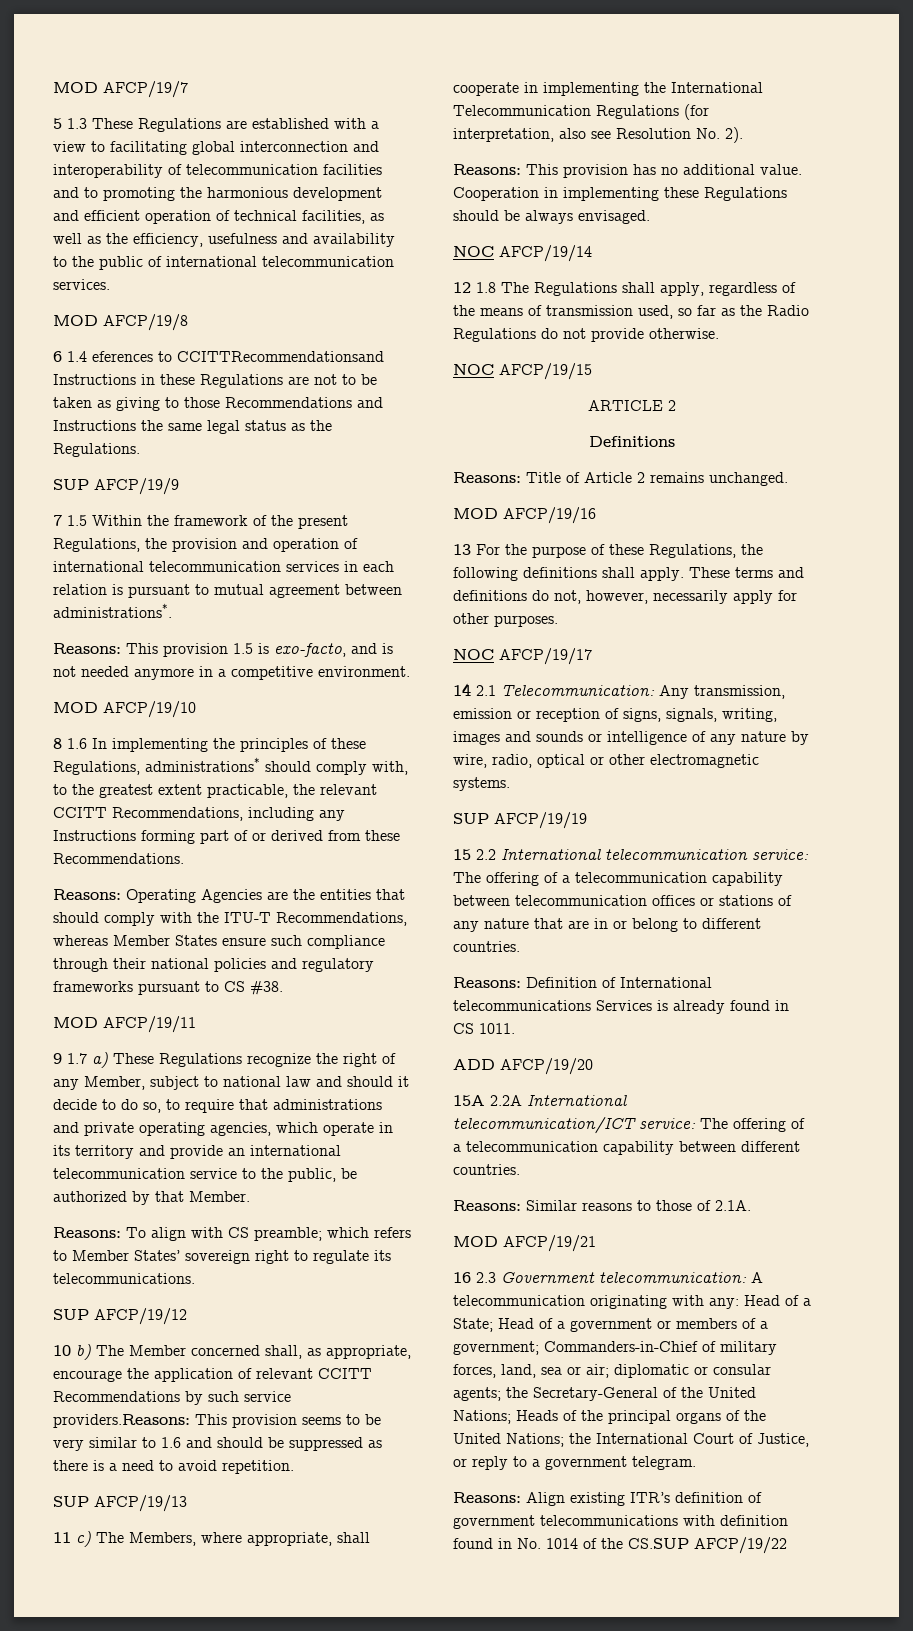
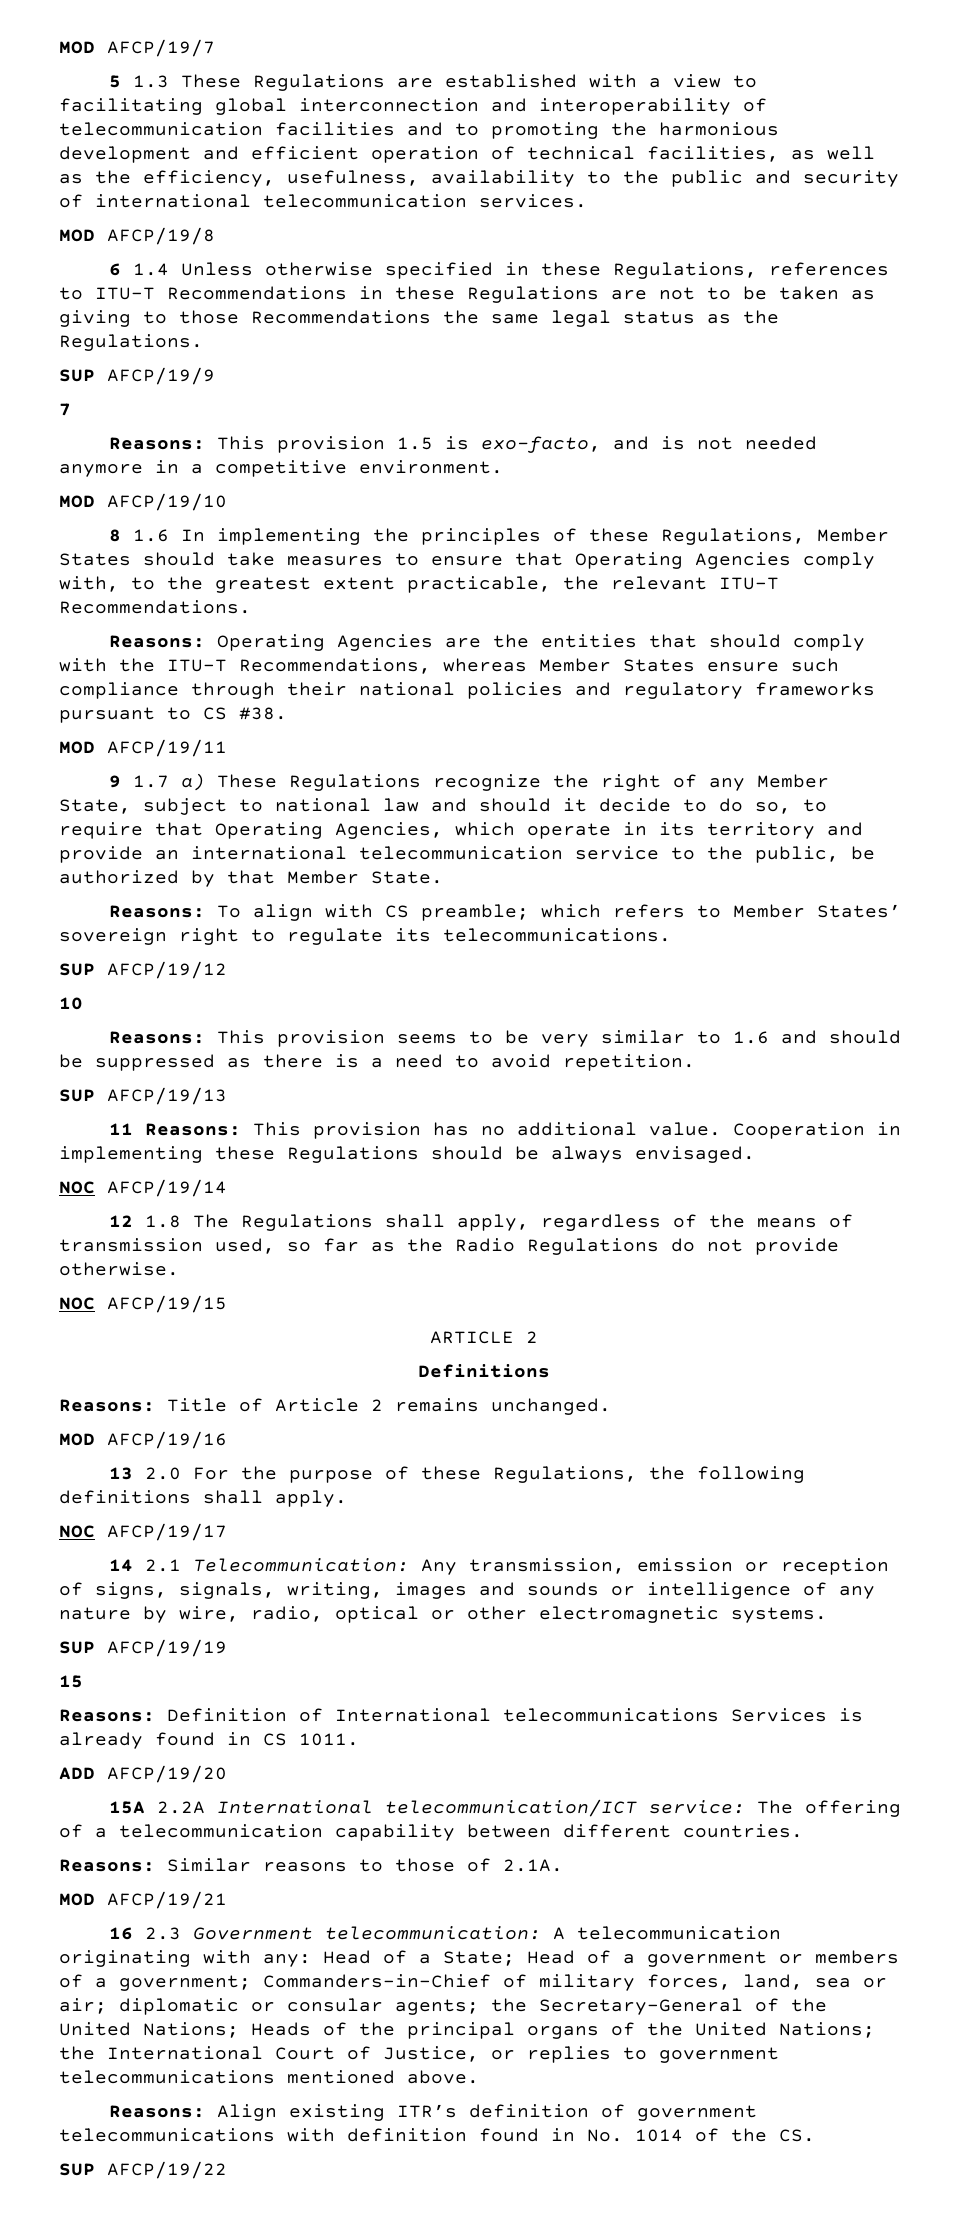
- 5 1.3 These Regulations are established with a view to facilitating global interconnection and interoperability of telecommunication facilities and to promoting the harmonious development and efficient operation of technical facilities, as well as the efficiency, usefulness and availability to the public of international telecommunication services.
+ 5 1.3 These Regulations are established with a view to facilitating global interconnection and interoperability of telecommunication facilities and to promoting the harmonious development and efficient operation of technical facilities, as well as the efficiency, usefulness, availability to the public and security of international telecommunication services.
- 6 1.4 eferences to CCITTRecommendationsand Instructions in these Regulations are not to be taken as giving to those Recommendations and Instructions the same legal status as the Regulations.
+ 6 1.4 Unless otherwise specified in these Regulations, references to ITU-T Recommendations in these Regulations are not to be taken as giving to those Recommendations the same legal status as the Regulations.
- 7 1.5 Within the framework of the present Regulations, the provision and operation of international telecommunication services in each relation is pursuant to mutual agreement between administrations*.
+ 7
- 8 1.6 In implementing the principles of these Regulations, administrations* should comply with, to the greatest extent practicable, the relevant CCITT Recommendations, including any Instructions forming part of or derived from these Recommendations.
+ 8 1.6 In implementing the principles of these Regulations, Member States should take measures to ensure that Operating Agencies comply with, to the greatest extent practicable, the relevant ITU-T Recommendations.
- 9 1.7 a) These Regulations recognize the right of any Member, subject to national law and should it decide to do so, to require that administrations and private operating agencies, which operate in its territory and provide an international telecommunication service to the public, be authorized by that Member.
+ 9 1.7 a) These Regulations recognize the right of any Member State, subject to national law and should it decide to do so, to require that Operating Agencies, which operate in its territory and provide an international telecommunication service to the public, be authorized by that Member State.
- 10 b) The Member concerned shall, as appropriate, encourage the application of relevant CCITT Recommendations by such service providers.Reasons: This provision seems to be very similar to 1.6 and should be suppressed as there is a need to avoid repetition.
+ 10
+ Reasons: This provision seems to be very similar to 1.6 and should be suppressed as there is a need to avoid repetition.
- 11 c) The Members, where appropriate, shall cooperate in implementing the International Telecommunication Regulations (for interpretation, also see Resolution No. 2).
- Reasons: This provision has no additional value.
+ 11 Reasons: This provision has no additional value.
- 13 For the purpose of these Regulations, the following definitions shall apply. These terms and definitions do not, however, necessarily apply for other purposes.
+ 13 2.0 For the purpose of these Regulations, the following definitions shall apply.
- 15 2.2 International telecommunication service: The offering of a telecommunication capability between telecommunication offices or stations of any nature that are in or belong to different countries.
+ 15
- 16 2.3 Government telecommunication: A telecommunication originating with any: Head of a State; Head of a government or members of a government; Commanders-in-Chief of military forces, land, sea or air; diplomatic or consular agents; the Secretary-General of the United Nations; Heads of the principal organs of the United Nations; the International Court of Justice, or reply to a government telegram.
+ 16 2.3 Government telecommunication: A telecommunication originating with any: Head of a State; Head of a government or members of a government; Commanders-in-Chief of military forces, land, sea or air; diplomatic or consular agents; the Secretary-General of the United Nations; Heads of the principal organs of the United Nations; the International Court of Justice, or replies to government telecommunications mentioned above.
- Reasons: Align existing ITR’s definition of government telecommunications with definition found in No. 1014 of the CS.SUP AFCP/19/22
+ Reasons: Align existing ITR’s definition of government telecommunications with definition found in No. 1014 of the CS.
+ SUP AFCP/19/22

